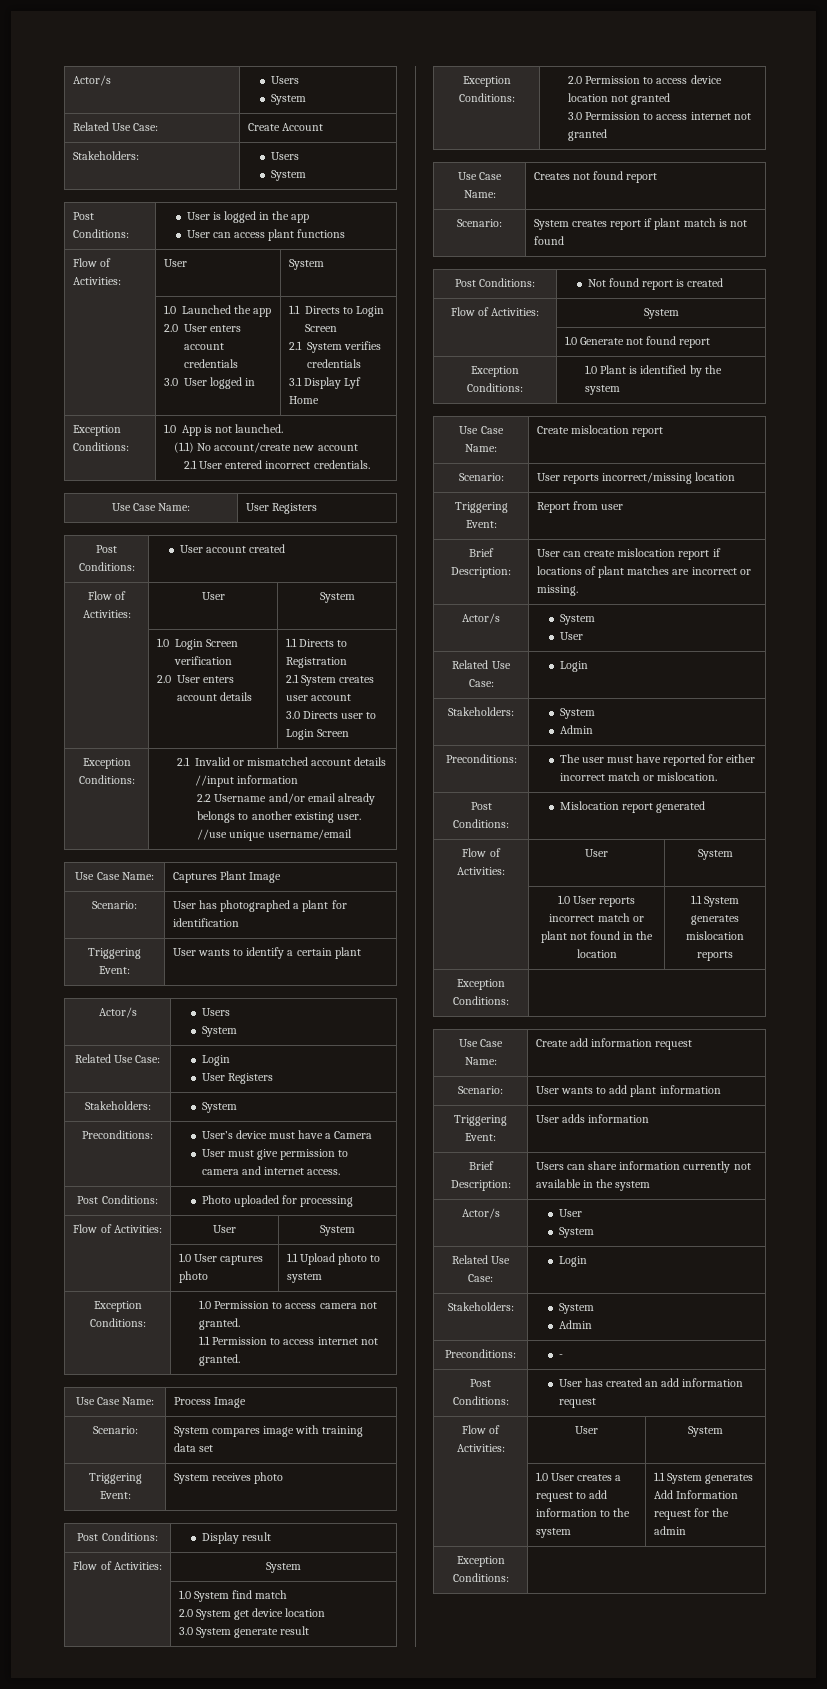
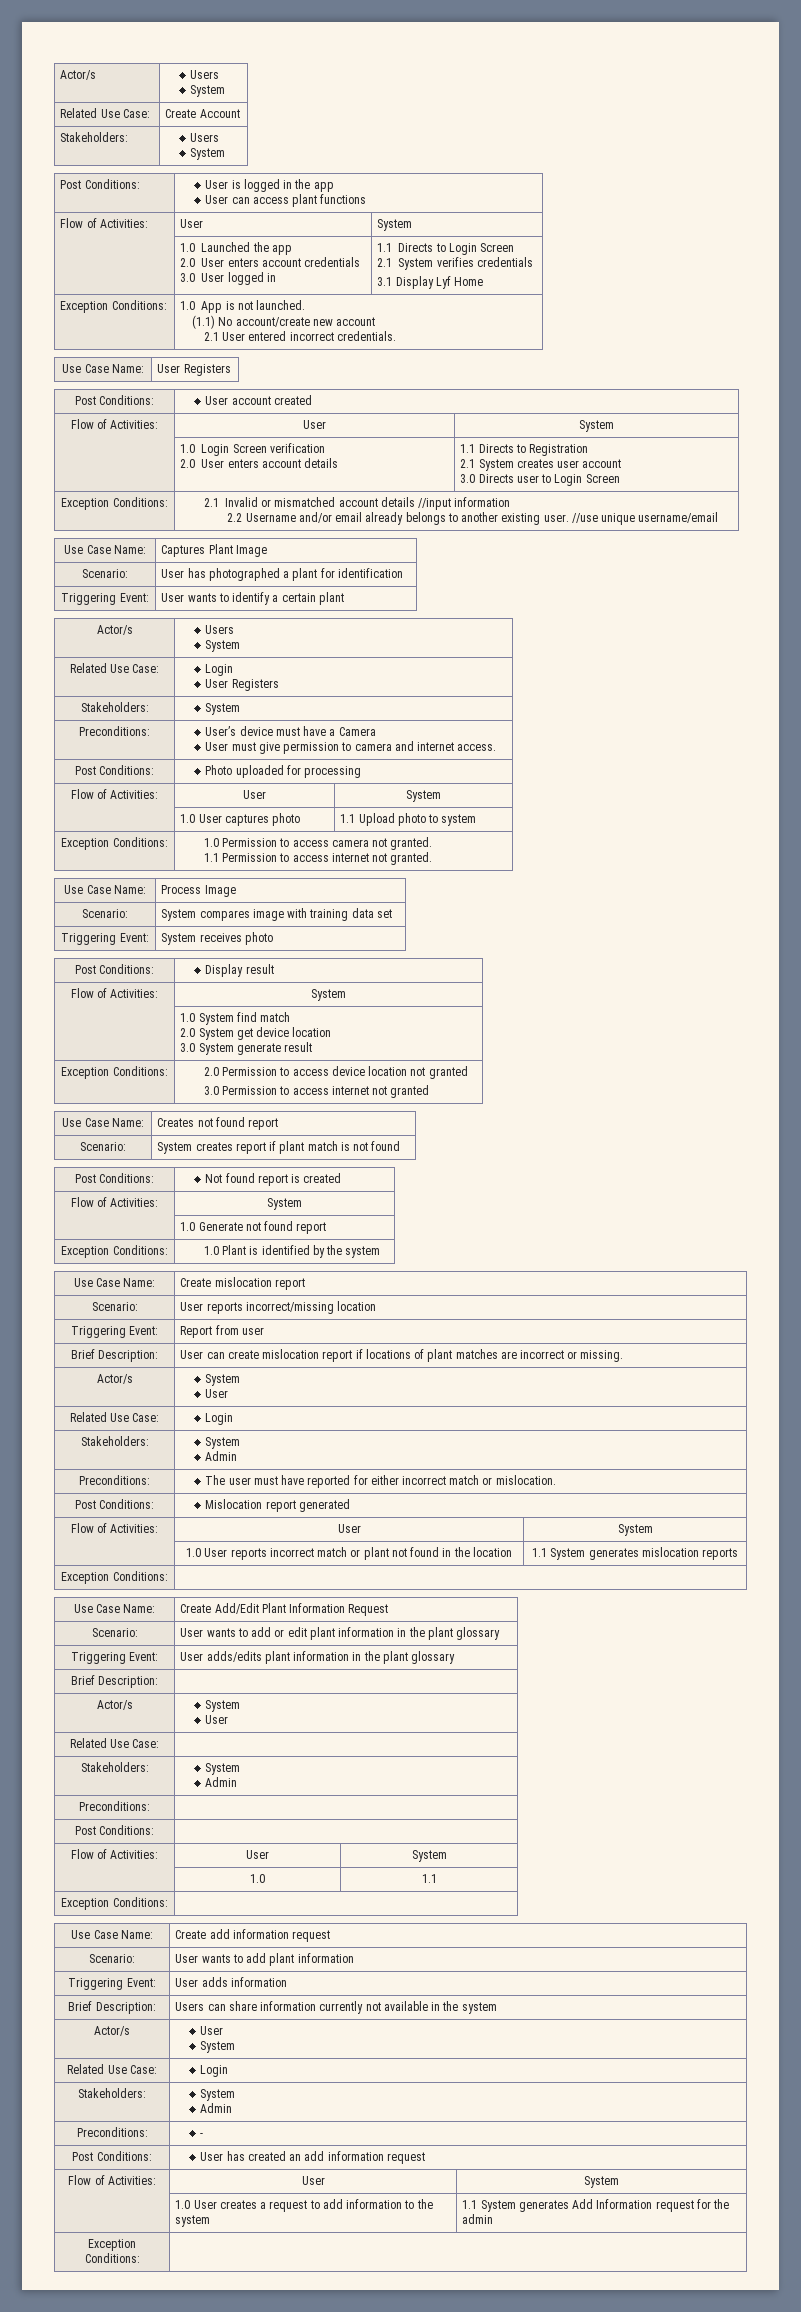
+ Use Case Name: | Create Add/Edit Plant Information Request
+ Scenario: | User wants to add or edit plant information in the plant glossary
+ Triggering Event: | User adds/edits plant information in the plant glossary
+ Brief Description: |
+ Actor/s | System
+ User
+ Related Use Case: |
+ Stakeholders: | System
+ Admin
+ Preconditions: |
+ Post Conditions: |
+ Flow of Activities: | User | System
+ | 1.0 | 1.1
+ Exception Conditions: |

